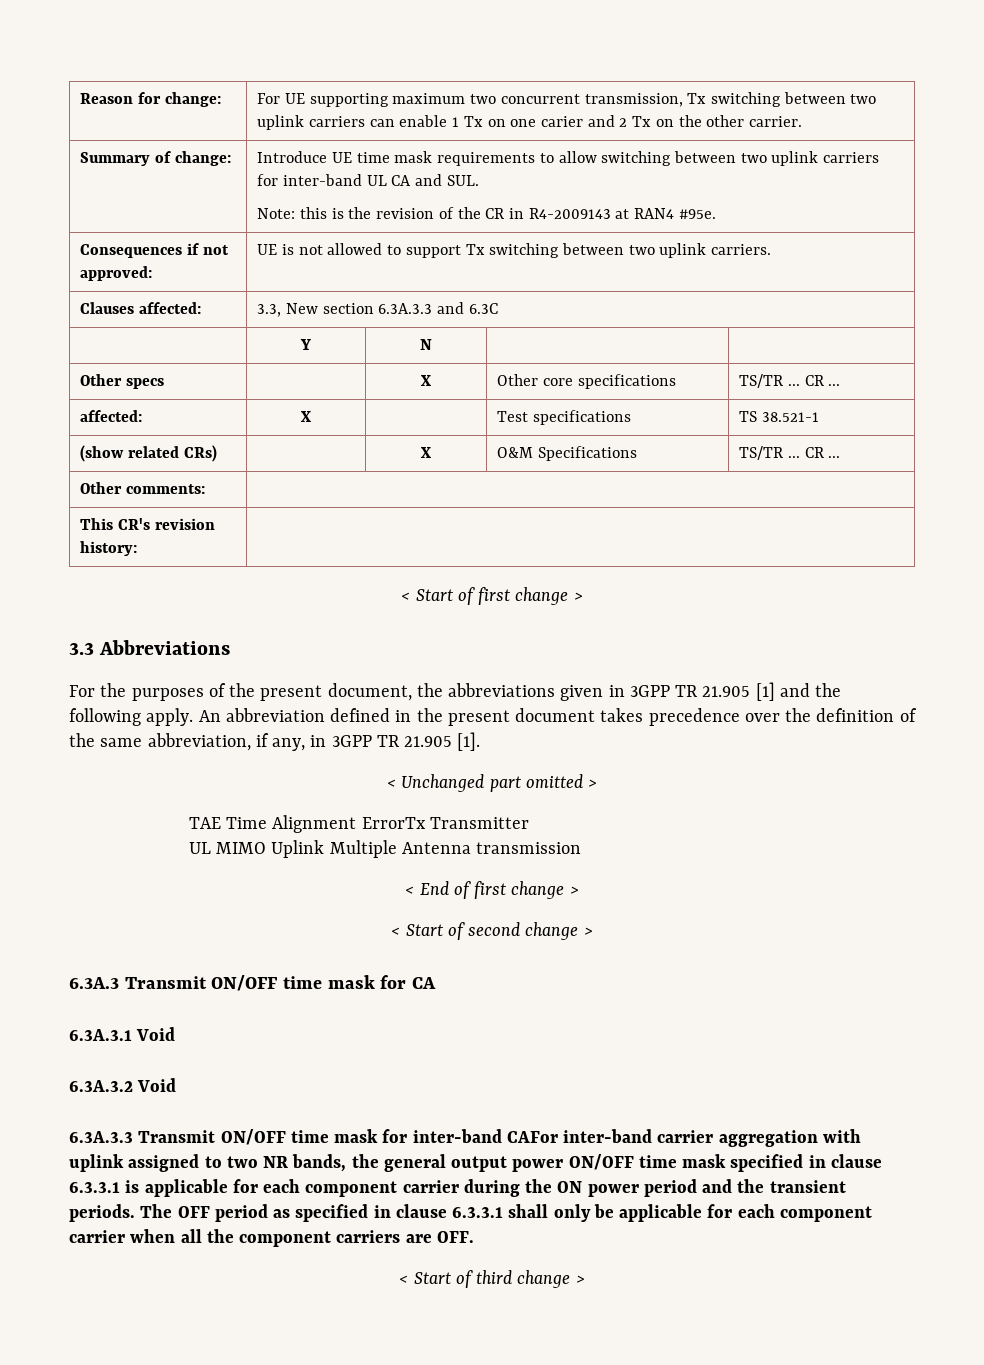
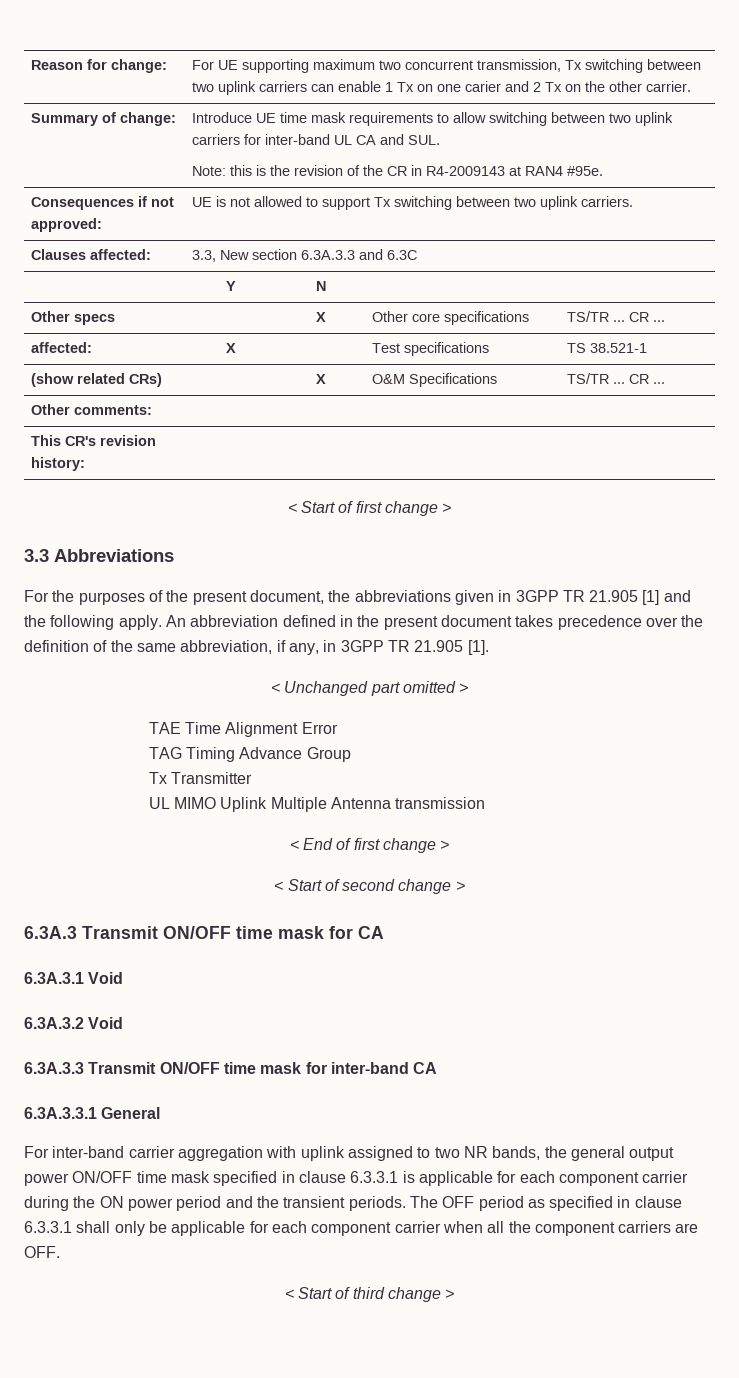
- TAE Time Alignment ErrorTx Transmitter
+ TAE Time Alignment Error
+ TAG Timing Advance Group
+ Tx Transmitter
- 6.3A.3.3 Transmit ON/OFF time mask for inter-band CAFor inter-band carrier aggregation with uplink assigned to two NR bands, the general output power ON/OFF time mask specified in clause 6.3.3.1 is applicable for each component carrier during the ON power period and the transient periods.
+ 6.3A.3.3 Transmit ON/OFF time mask for inter-band CA
+ 6.3A.3.3.1 General
+ For inter-band carrier aggregation with uplink assigned to two NR bands, the general output power ON/OFF time mask specified in clause 6.3.3.1 is applicable for each component carrier during the ON power period and the transient periods.

